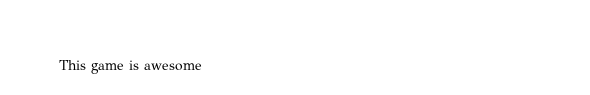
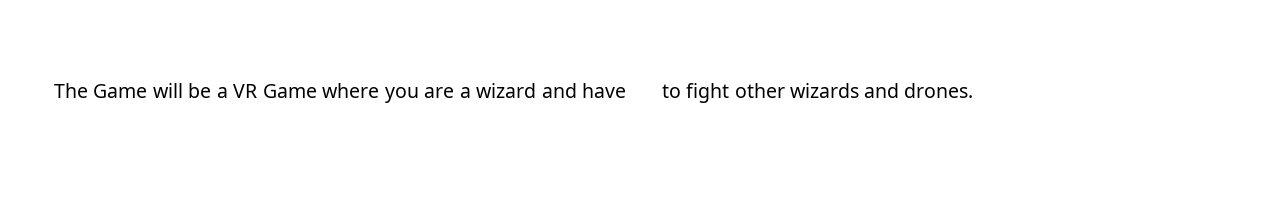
- This game is awesome
+ The Game will be a VR Game where you are a wizard and have to fight other wizards and drones.

